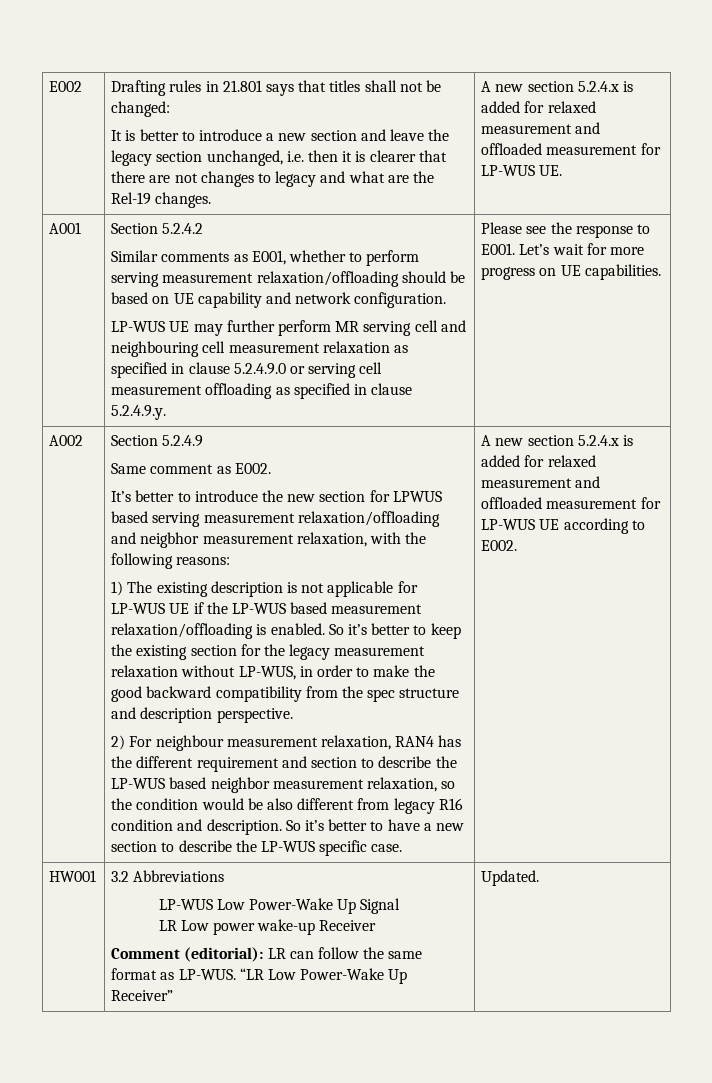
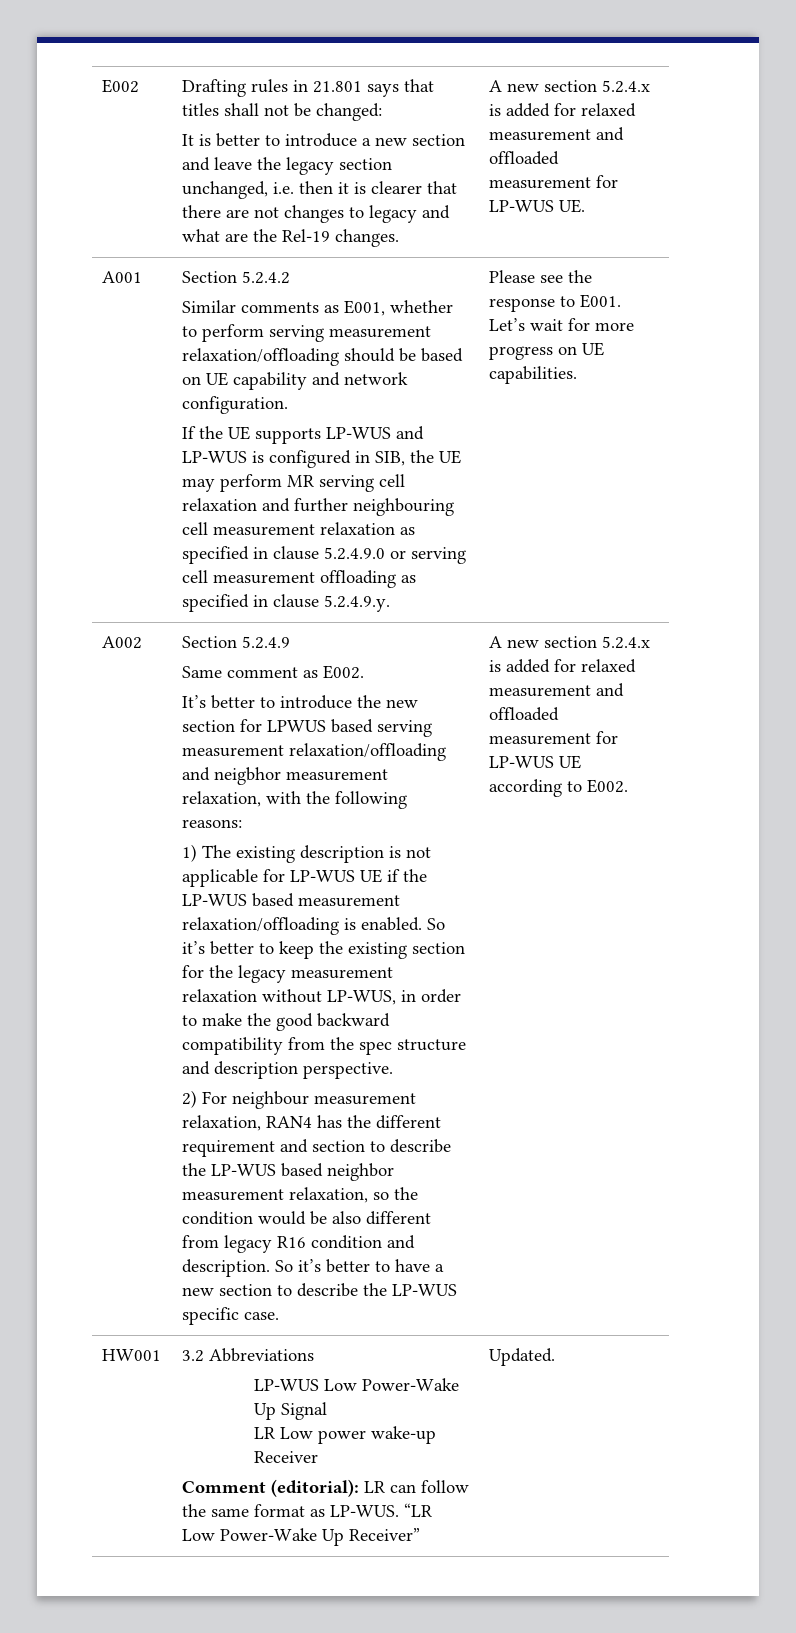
- LP-WUS UE may further perform MR serving cell and neighbouring cell measurement relaxation as specified in clause 5.2.4.9.0 or serving cell measurement offloading as specified in clause 5.2.4.9.y.
+ If the UE supports LP-WUS and LP-WUS is configured in SIB, the UE may perform MR serving cell relaxation and further neighbouring cell measurement relaxation as specified in clause 5.2.4.9.0 or serving cell measurement offloading as specified in clause 5.2.4.9.y.

